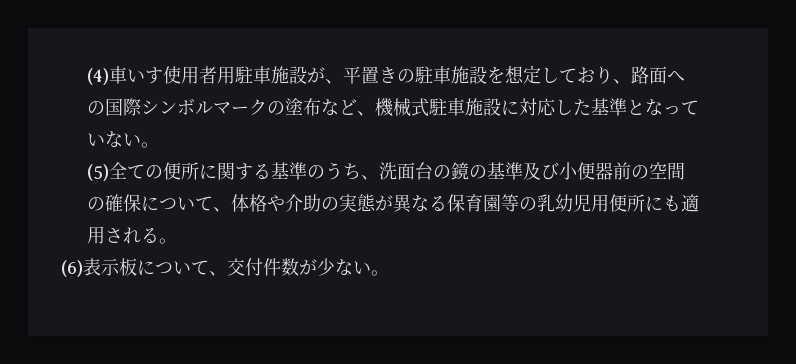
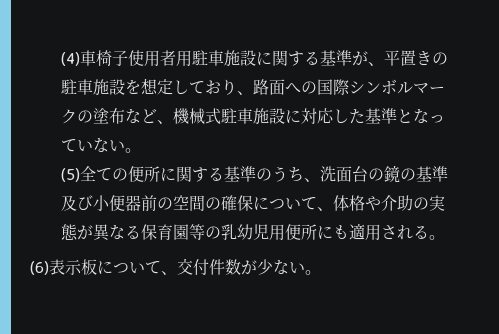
- (4)車いす使用者用駐車施設が、平置きの駐車施設を想定しており、路面への国際シンボルマークの塗布など、機械式駐車施設に対応した基準となっていない。
+ (4)車椅子使用者用駐車施設に関する基準が、平置きの駐車施設を想定しており、路面への国際シンボルマークの塗布など、機械式駐車施設に対応した基準となっていない。

